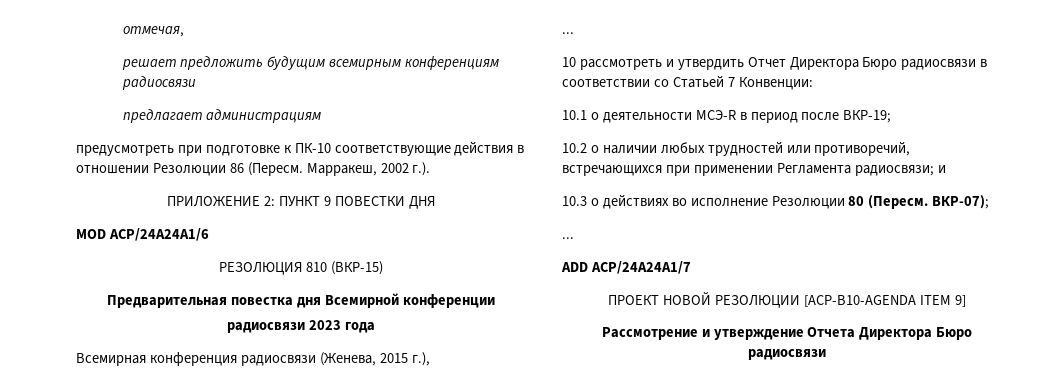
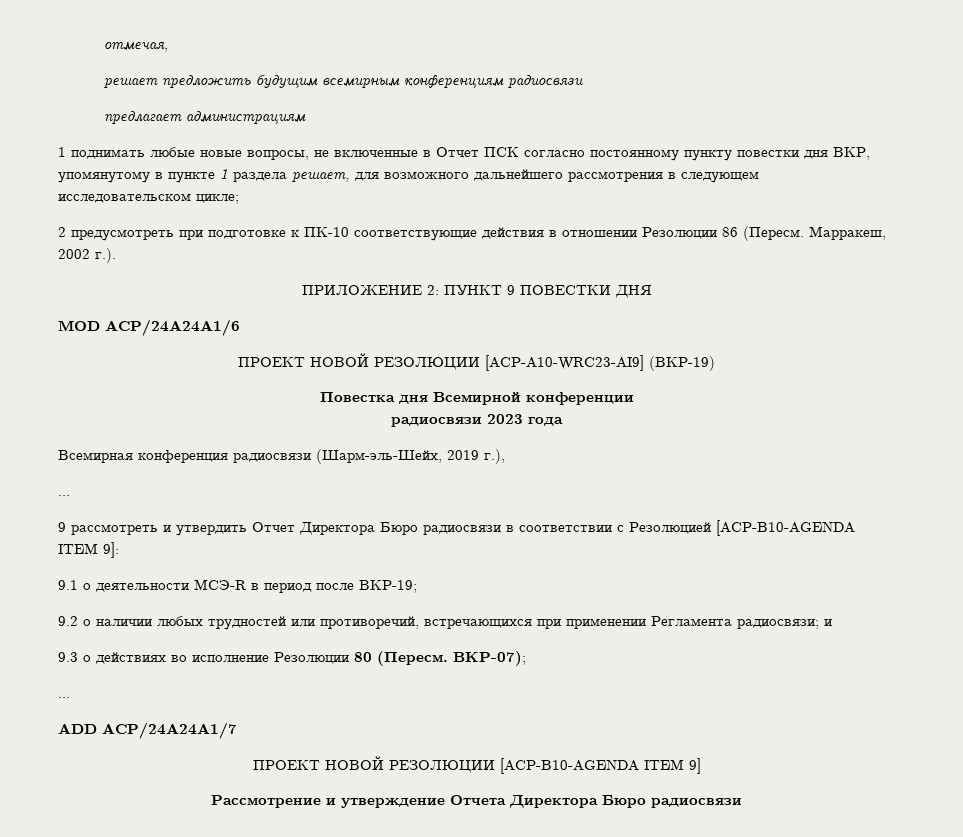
- предусмотреть при подготовке к ПК-10 соответствующие действия в отношении Резолюции 86 (Пересм.
+ 1 поднимать любые новые вопросы, не включенные в Отчет ПСК согласно постоянному пункту повестки дня ВКР, упомянутому в пункте 1 раздела решает, для возможного дальнейшего рассмотрения в следующем исследовательском цикле;
+ 2 предусмотреть при подготовке к ПК-10 соответствующие действия в отношении Резолюции 86 (Пересм.
- РЕЗОЛЮЦИЯ 810 (ВКР-15)
- Предварительная повестка дня Всемирной конференции
+ ПРОЕКТ НОВОЙ РЕЗОЛЮЦИИ [ACP-A10-WRC23-AI9] (ВКР-19)
+ Повестка дня Всемирной конференции
- Всемирная конференция радиосвязи (Женева, 2015 г.),
+ Всемирная конференция радиосвязи (Шарм-эль-Шейх, 2019 г.),
- 10 рассмотреть и утвердить Отчет Директора Бюро радиосвязи в соответствии со Статьей 7 Конвенции:
- 10.1 о деятельности МСЭ-R в период после ВКР-19;
+ 9 рассмотреть и утвердить Отчет Директора Бюро радиосвязи в соответствии с Резолюцией [ACP-B10-AGENDA ITEM 9]:
+ 9.1 о деятельности МСЭ-R в период после ВКР-19;
- 10.2 о наличии любых трудностей или противоречий, встречающихся при применении Регламента радиосвязи; и
+ 9.2 о наличии любых трудностей или противоречий, встречающихся при применении Регламента радиосвязи; и
- 10.3 о действиях во исполнение Резолюции 80 (Пересм.
+ 9.3 о действиях во исполнение Резолюции 80 (Пересм.

